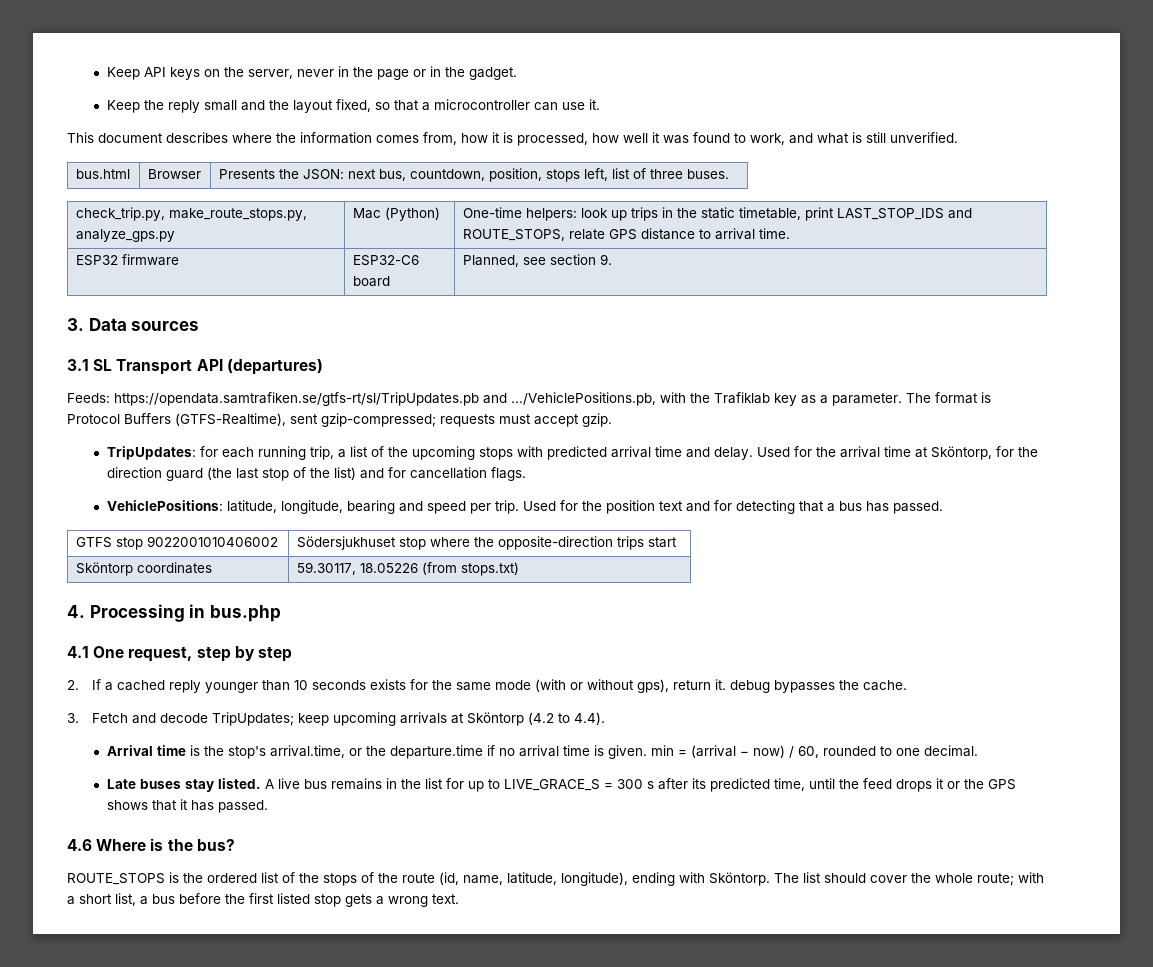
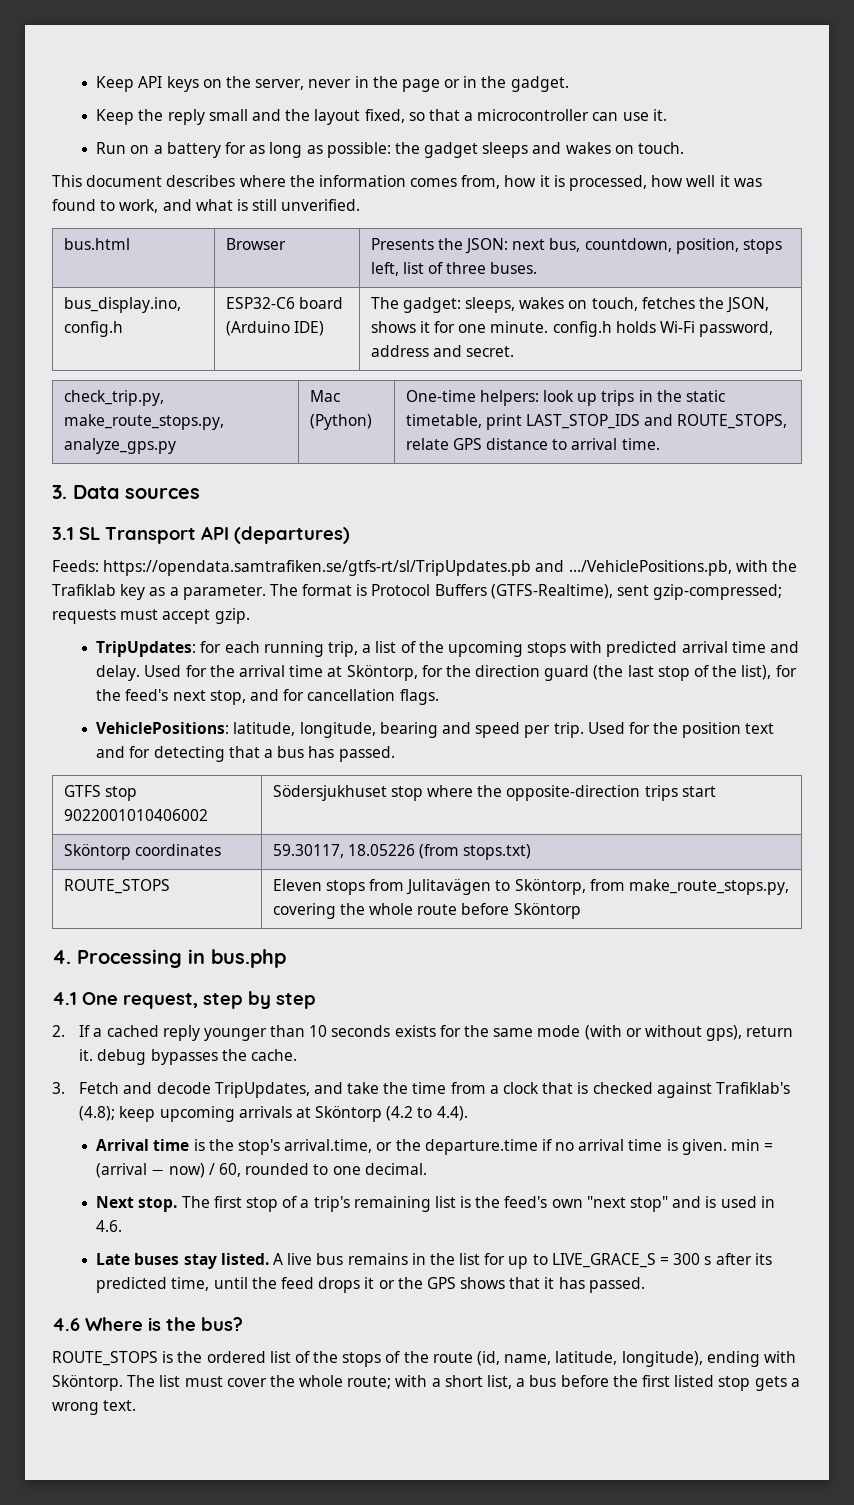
+ Run on a battery for as long as possible: the gadget sleeps and wakes on touch.
+ bus_display.ino, config.h | ESP32-C6 board (Arduino IDE) | The gadget: sleeps, wakes on touch, fetches the JSON, shows it for one minute. config.h holds Wi-Fi password, address and secret.
- ESP32 firmware | ESP32-C6 board | Planned, see section 9.
- Used for the arrival time at Sköntorp, for the direction guard (the last stop of the list) and for cancellation flags.
+ Used for the arrival time at Sköntorp, for the direction guard (the last stop of the list), for the feed's next stop, and for cancellation flags.
+ ROUTE_STOPS | Eleven stops from Julitavägen to Sköntorp, from make_route_stops.py, covering the whole route before Sköntorp
- 3. Fetch and decode TripUpdates; keep upcoming arrivals at Sköntorp (4.2 to 4.4).
+ 3. Fetch and decode TripUpdates, and take the time from a clock that is checked against Trafiklab's (4.8); keep upcoming arrivals at Sköntorp (4.2 to 4.4).
+ Next stop. The first stop of a trip's remaining list is the feed's own "next stop" and is used in 4.6.
- The list should cover the whole route; with a short list, a bus before the first listed stop gets a wrong text.
+ The list must cover the whole route; with a short list, a bus before the first listed stop gets a wrong text.

